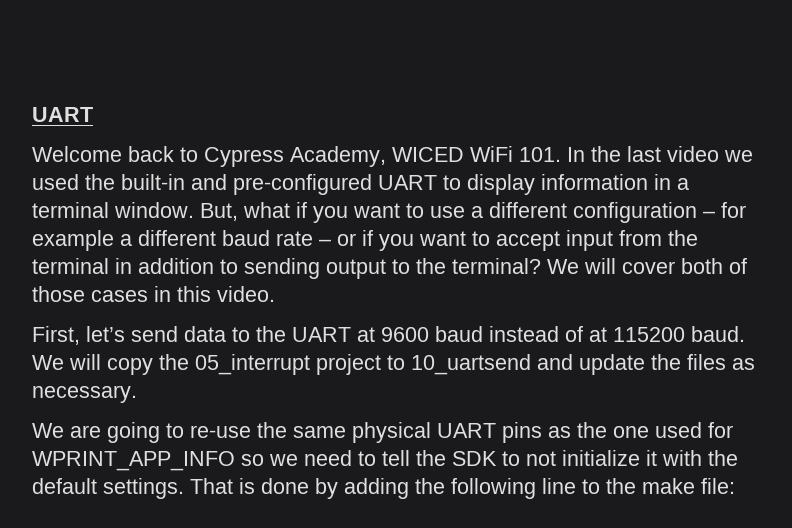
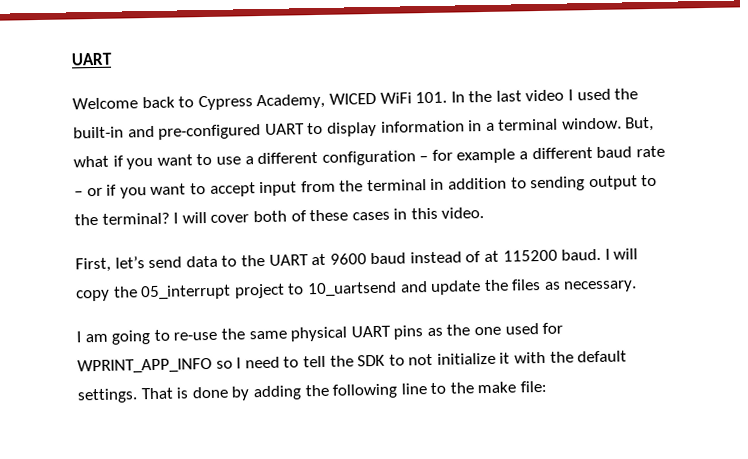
- Welcome back to Cypress Academy, WICED WiFi 101. In the last video we used the built-in and pre-configured UART to display information in a terminal window.
+ Welcome back to Cypress Academy, WICED WiFi 101. In the last video I used the built-in and pre-configured UART to display information in a terminal window.
- We will cover both of those cases in this video.
+ I will cover both of these cases in this video.
- We will copy the 05_interrupt project to 10_uartsend and update the files as necessary.
+ I will copy the 05_interrupt project to 10_uartsend and update the files as necessary.
- We are going to re-use the same physical UART pins as the one used for WPRINT_APP_INFO so we need to tell the SDK to not initialize it with the default settings.
+ I am going to re-use the same physical UART pins as the one used for WPRINT_APP_INFO so I need to tell the SDK to not initialize it with the default settings.

